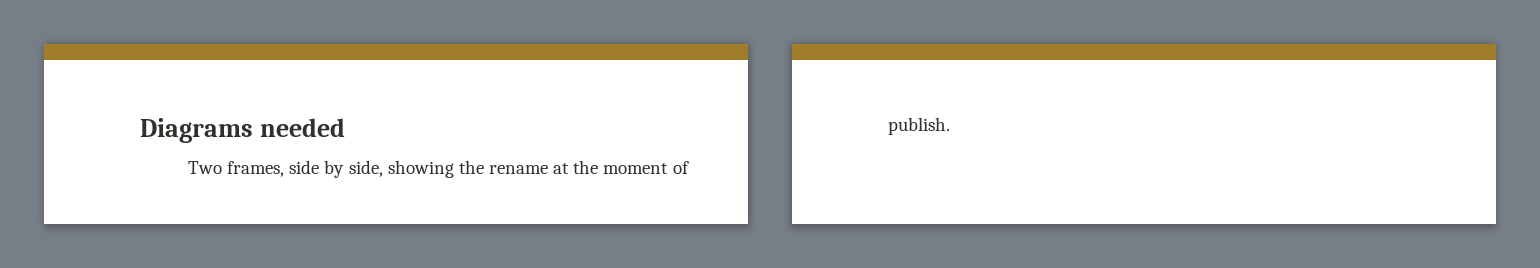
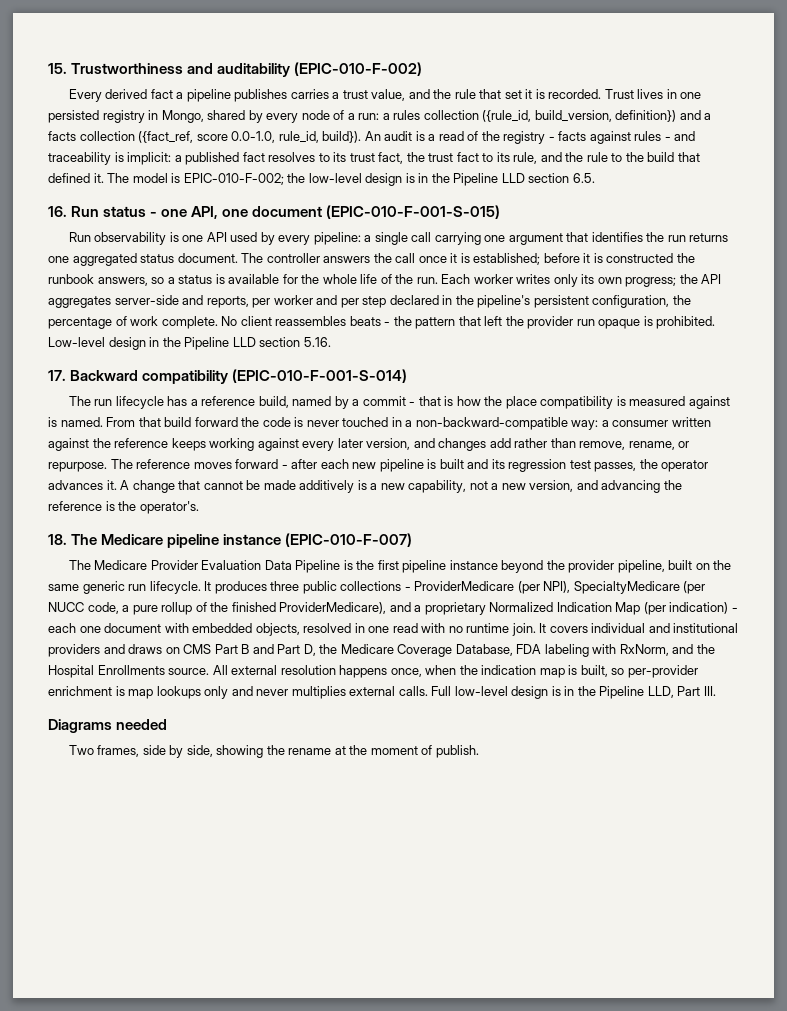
+ 15. Trustworthiness and auditability (EPIC-010-F-002)
+ Every derived fact a pipeline publishes carries a trust value, and the rule that set it is recorded. Trust lives in one persisted registry in Mongo, shared by every node of a run: a rules collection ({rule_id, build_version, definition}) and a facts collection ({fact_ref, score 0.0-1.0, rule_id, build}). An audit is a read of the registry - facts against rules - and traceability is implicit: a published fact resolves to its trust fact, the trust fact to its rule, and the rule to the build that defined it. The model is EPIC-010-F-002; the low-level design is in the Pipeline LLD section 6.5.
+ 16. Run status - one API, one document (EPIC-010-F-001-S-015)
+ Run observability is one API used by every pipeline: a single call carrying one argument that identifies the run returns one aggregated status document. The controller answers the call once it is established; before it is constructed the runbook answers, so a status is available for the whole life of the run. Each worker writes only its own progress; the API aggregates server-side and reports, per worker and per step declared in the pipeline's persistent configuration, the percentage of work complete. No client reassembles beats - the pattern that left the provider run opaque is prohibited. Low-level design in the Pipeline LLD section 5.16.
+ 17. Backward compatibility (EPIC-010-F-001-S-014)
+ The run lifecycle has a reference build, named by a commit - that is how the place compatibility is measured against is named. From that build forward the code is never touched in a non-backward-compatible way: a consumer written against the reference keeps working against every later version, and changes add rather than remove, rename, or repurpose. The reference moves forward - after each new pipeline is built and its regression test passes, the operator advances it. A change that cannot be made additively is a new capability, not a new version, and advancing the reference is the operator's.
+ 18. The Medicare pipeline instance (EPIC-010-F-007)
+ The Medicare Provider Evaluation Data Pipeline is the first pipeline instance beyond the provider pipeline, built on the same generic run lifecycle. It produces three public collections - ProviderMedicare (per NPI), SpecialtyMedicare (per NUCC code, a pure rollup of the finished ProviderMedicare), and a proprietary Normalized Indication Map (per indication) - each one document with embedded objects, resolved in one read with no runtime join. It covers individual and institutional providers and draws on CMS Part B and Part D, the Medicare Coverage Database, FDA labeling with RxNorm, and the Hospital Enrollments source. All external resolution happens once, when the indication map is built, so per-provider enrichment is map lookups only and never multiplies external calls. Full low-level design is in the Pipeline LLD, Part III.

